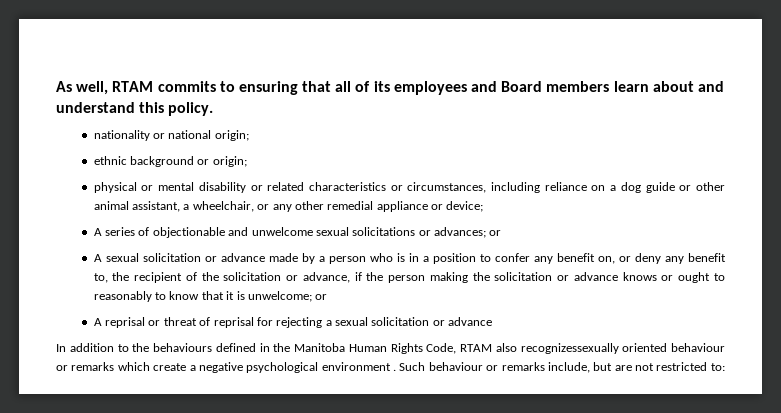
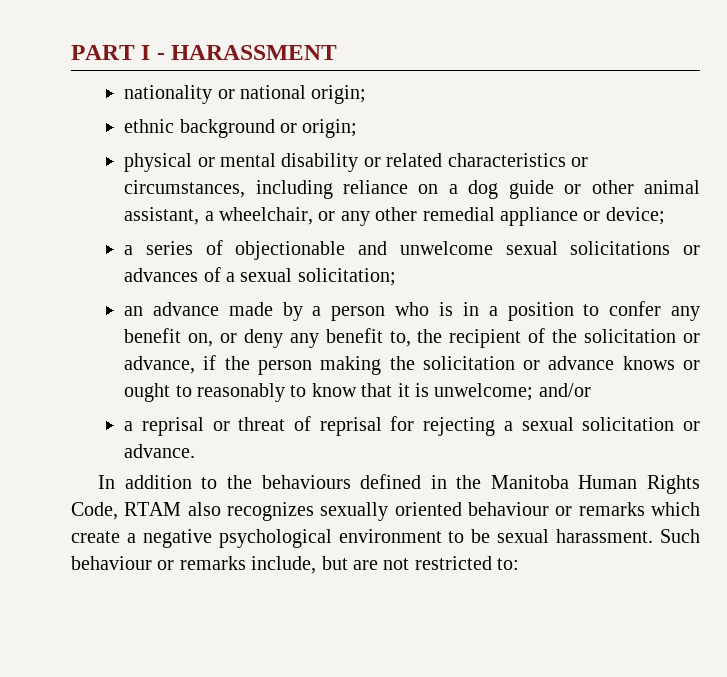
- As well, RTAM commits to ensuring that all of its employees and Board members learn about and understand this policy.
+ PART I - HARASSMENT
- A series of objectionable and unwelcome sexual solicitations or advances; or
- A sexual solicitation or advance made by a person who is in a position to confer any benefit on, or deny any benefit to, the recipient of the solicitation or advance, if the person making the solicitation or advance knows or ought to reasonably to know that it is unwelcome; or
- A reprisal or threat of reprisal for rejecting a sexual solicitation or advance
+ a series of objectionable and unwelcome sexual solicitations or advances of a sexual solicitation;
+ an advance made by a person who is in a position to confer any benefit on, or deny any benefit to, the recipient of the solicitation or advance, if the person making the solicitation or advance knows or ought to reasonably to know that it is unwelcome; and/or
+ a reprisal or threat of reprisal for rejecting a sexual solicitation or advance.
- In addition to the behaviours defined in the Manitoba Human Rights Code, RTAM also recognizessexually oriented behaviour or remarks which create a negative psychological environment .
+ In addition to the behaviours defined in the Manitoba Human Rights Code, RTAM also recognizes sexually oriented behaviour or remarks which create a negative psychological environment to be sexual harassment.

